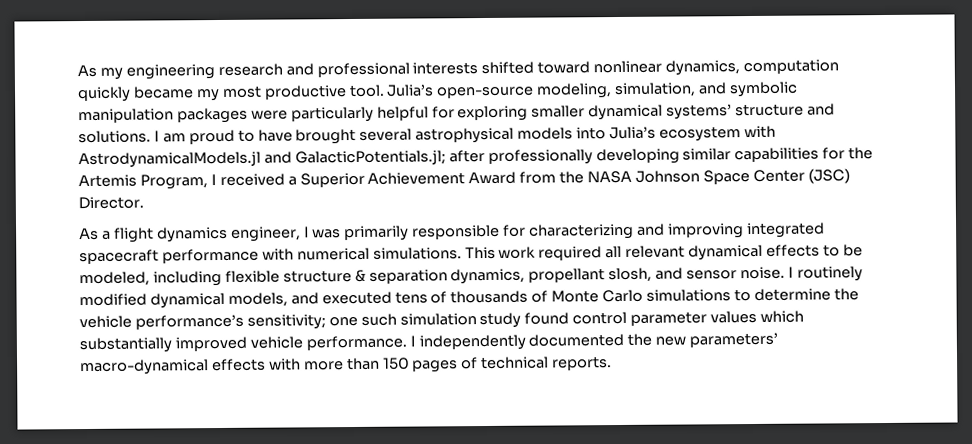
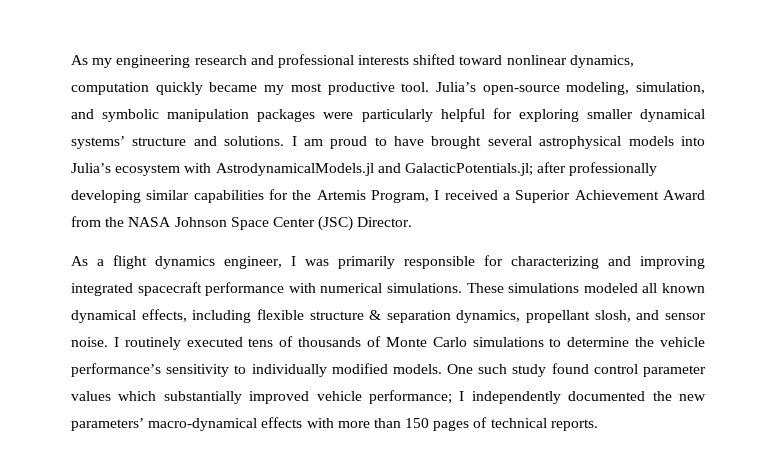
- This work required all relevant dynamical effects to be modeled, including flexible structure & separation dynamics, propellant slosh, and sensor noise.
+ These simulations modeled all known dynamical effects, including flexible structure & separation dynamics, propellant slosh, and sensor noise.
- I routinely modified dynamical models, and executed tens of thousands of Monte Carlo simulations to determine the vehicle performance’s sensitivity; one such simulation study found control parameter values which substantially improved vehicle performance. I independently documented the new parameters’ macro-dynamical effects with more than 150 pages of technical reports.
+ I routinely executed tens of thousands of Monte Carlo simulations to determine the vehicle performance’s sensitivity to individually modified models. One such study found control parameter values which substantially improved vehicle performance; I independently documented the new parameters’ macro-dynamical effects with more than 150 pages of technical reports.

